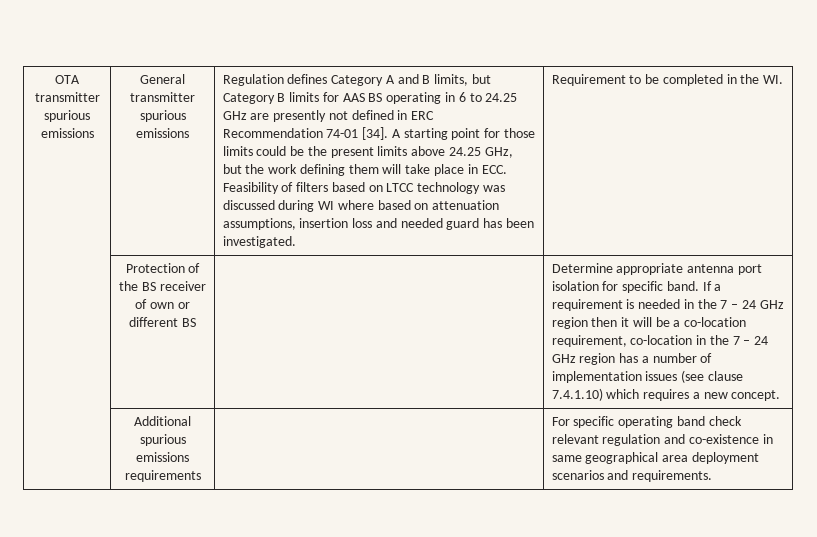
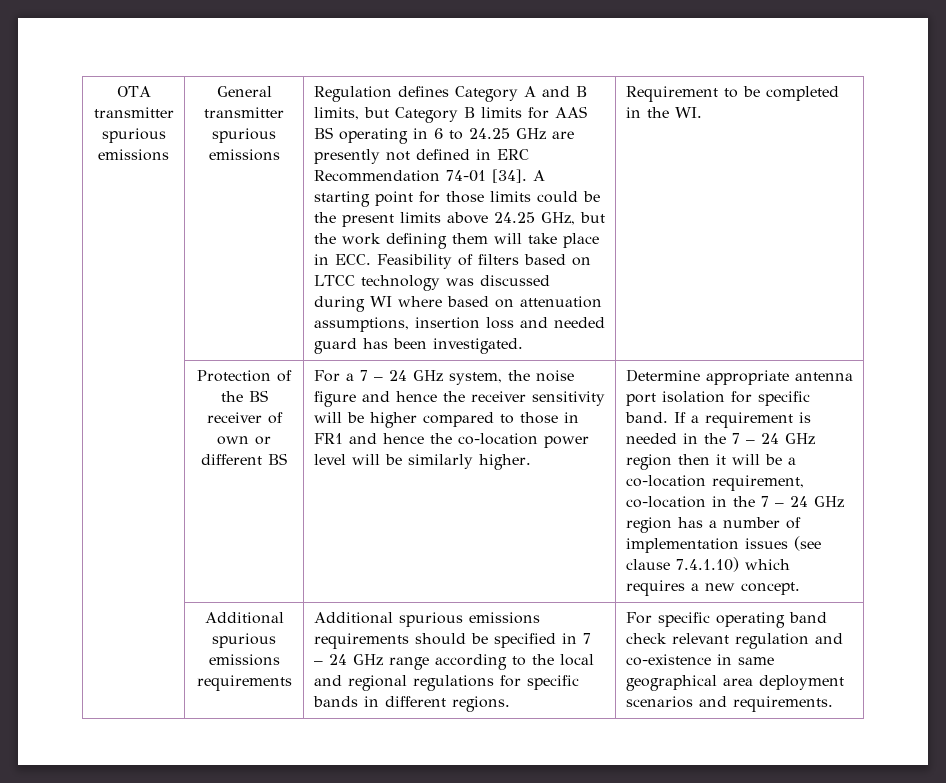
+ For a 7 – 24 GHz system, the noise figure and hence the receiver sensitivity will be higher compared to those in FR1 and hence the co-location power level will be similarly higher.
+ Additional spurious emissions requirements should be specified in 7 – 24 GHz range according to the local and regional regulations for specific bands in different regions.

